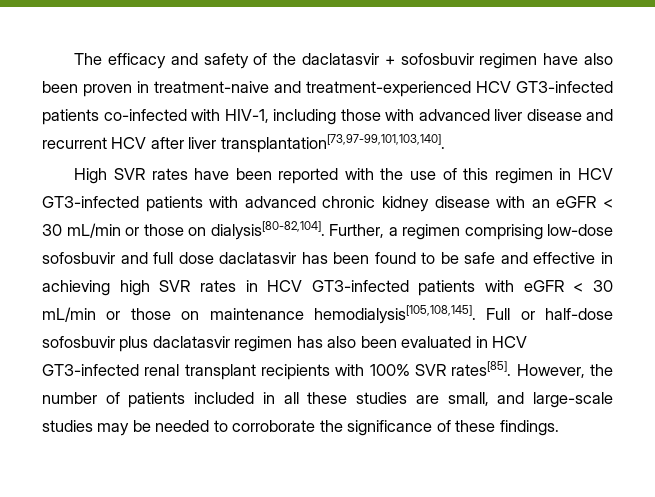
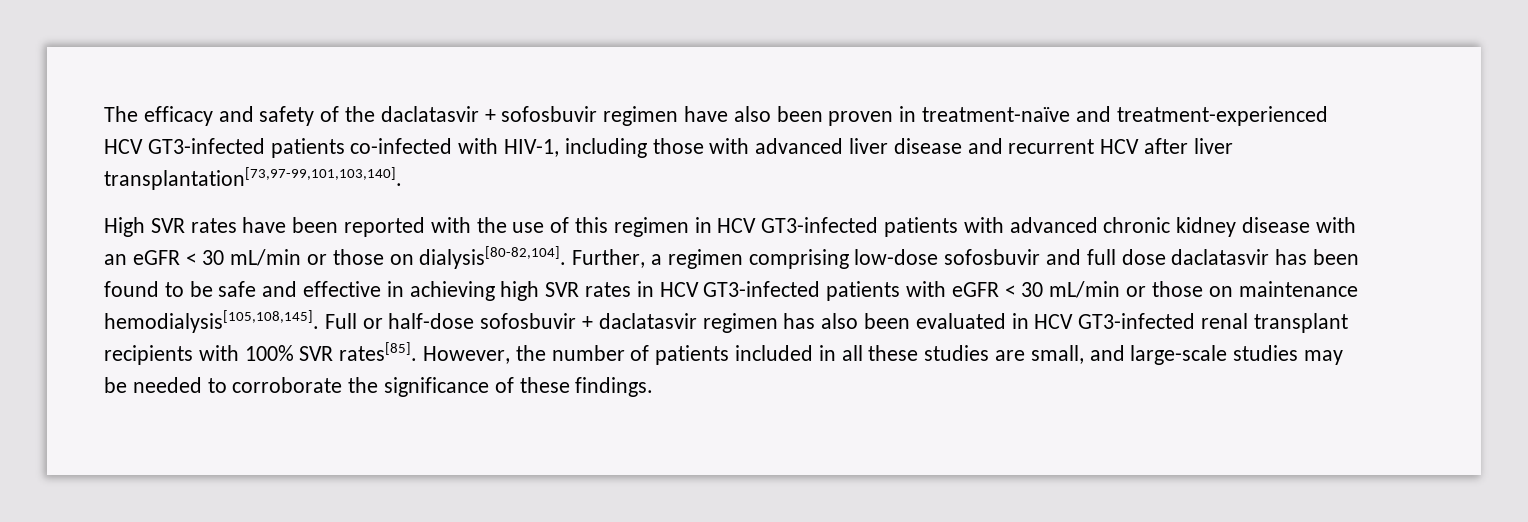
- The efficacy and safety of the daclatasvir + sofosbuvir regimen have also been proven in treatment-naive and treatment-experienced HCV GT3-infected patients co-infected with HIV-1, including those with advanced liver disease and recurrent HCV after liver transplantation[73,97-99,101,103,140].
+ The efficacy and safety of the daclatasvir + sofosbuvir regimen have also been proven in treatment-naïve and treatment-experienced HCV GT3-infected patients co-infected with HIV-1, including those with advanced liver disease and recurrent HCV after liver transplantation[73,97-99,101,103,140].
- Full or half-dose sofosbuvir plus daclatasvir regimen has also been evaluated in HCV GT3-infected renal transplant recipients with 100% SVR rates[85].
+ Full or half-dose sofosbuvir + daclatasvir regimen has also been evaluated in HCV GT3-infected renal transplant recipients with 100% SVR rates[85].

